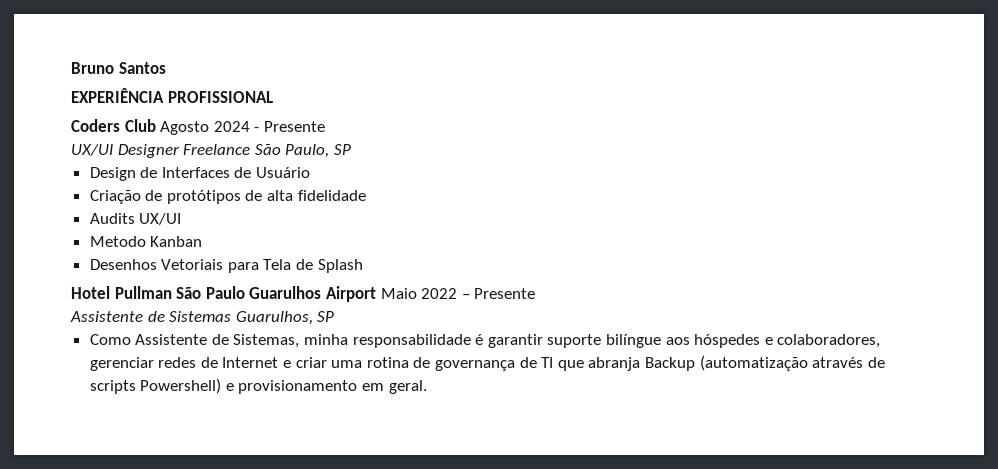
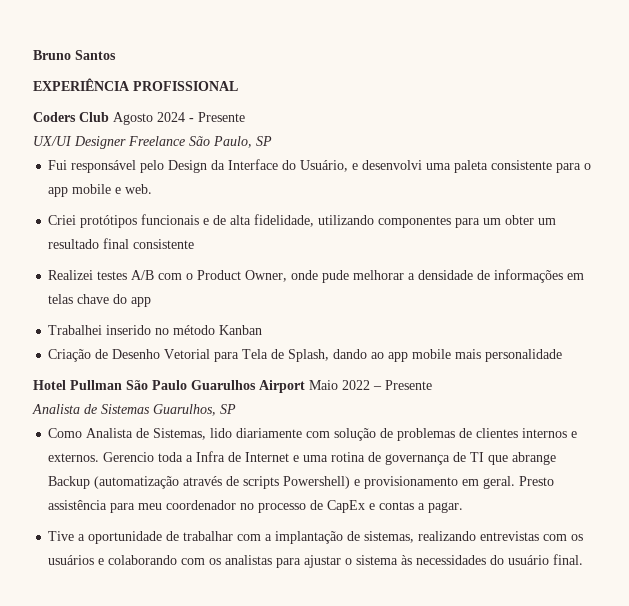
- Design de Interfaces de Usuário
- Criação de protótipos de alta fidelidade
- Audits UX/UI
- Metodo Kanban
- Desenhos Vetoriais para Tela de Splash
+ Fui responsável pelo Design da Interface do Usuário, e desenvolvi uma paleta consistente para o app mobile e web.
+ Criei protótipos funcionais e de alta fidelidade, utilizando componentes para um obter um resultado final consistente
+ Realizei testes A/B com o Product Owner, onde pude melhorar a densidade de informações em telas chave do app
+ Trabalhei inserido no método Kanban
+ Criação de Desenho Vetorial para Tela de Splash, dando ao app mobile mais personalidade
- Assistente de Sistemas Guarulhos, SP
+ Analista de Sistemas Guarulhos, SP
- Como Assistente de Sistemas, minha responsabilidade é garantir suporte bilíngue aos hóspedes e colaboradores, gerenciar redes de Internet e criar uma rotina de governança de TI que abranja Backup (automatização através de scripts Powershell) e provisionamento em geral.
+ Como Analista de Sistemas, lido diariamente com solução de problemas de clientes internos e externos. Gerencio toda a Infra de Internet e uma rotina de governança de TI que abrange Backup (automatização através de scripts Powershell) e provisionamento em geral.
+ Presto assistência para meu coordenador no processo de CapEx e contas a pagar.
+ Tive a oportunidade de trabalhar com a implantação de sistemas, realizando entrevistas com os usuários e colaborando com os analistas para ajustar o sistema às necessidades do usuário final.

